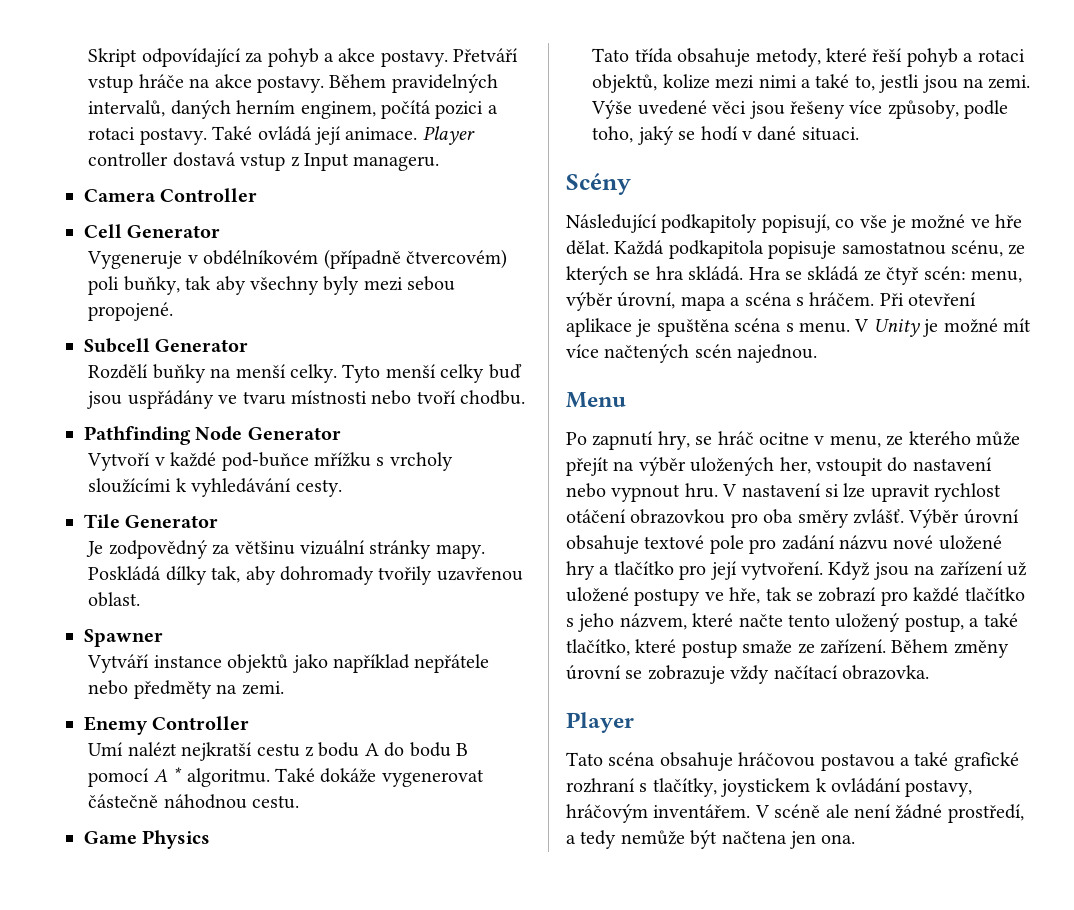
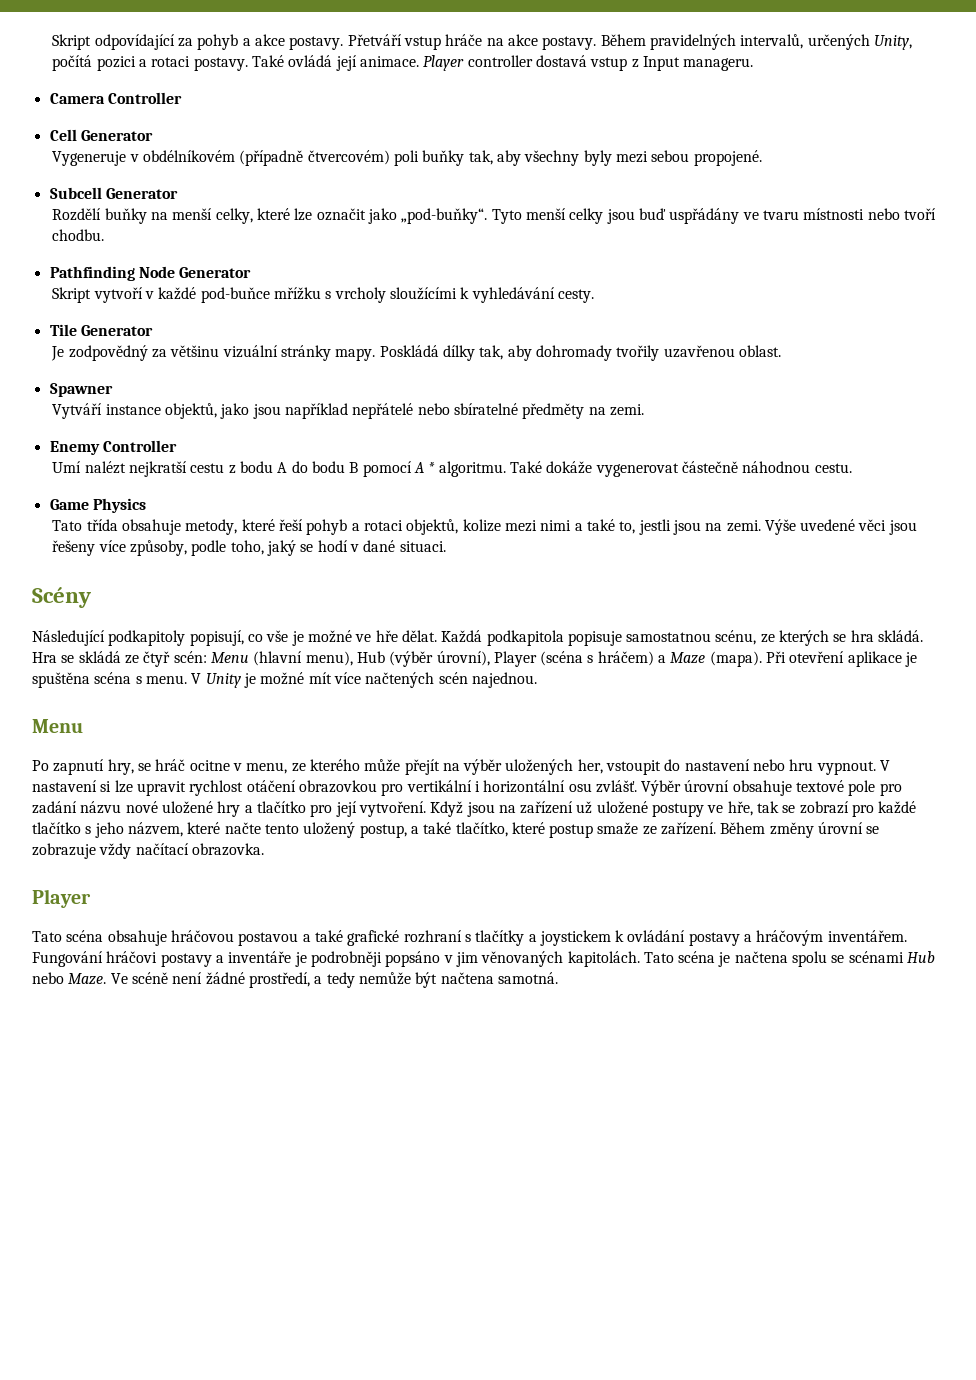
- Během pravidelných intervalů, daných herním enginem, počítá pozici a rotaci postavy.
+ Během pravidelných intervalů, určených Unity, počítá pozici a rotaci postavy.
- Vygeneruje v obdélníkovém (případně čtvercovém) poli buňky, tak aby všechny byly mezi sebou propojené.
+ Vygeneruje v obdélníkovém (případně čtvercovém) poli buňky tak, aby všechny byly mezi sebou propojené.
- Rozdělí buňky na menší celky.
+ Rozdělí buňky na menší celky, které lze označit jako „pod-buňky“.
- Tyto menší celky buď jsou uspřádány ve tvaru místnosti nebo tvoří chodbu.
+ Tyto menší celky jsou buď uspřádány ve tvaru místnosti nebo tvoří chodbu.
- Vytvoří v každé pod-buňce mřížku s vrcholy sloužícími k vyhledávání cesty.
+ Skript vytvoří v každé pod-buňce mřížku s vrcholy sloužícími k vyhledávání cesty.
- Vytváří instance objektů jako například nepřátele nebo předměty na zemi.
+ Vytváří instance objektů, jako jsou například nepřátelé nebo sbíratelné předměty na zemi.
- Hra se skládá ze čtyř scén: menu, výběr úrovní, mapa a scéna s hráčem.
+ Hra se skládá ze čtyř scén: Menu (hlavní menu), Hub (výběr úrovní), Player (scéna s hráčem) a Maze (mapa).
- Po zapnutí hry, se hráč ocitne v menu, ze kterého může přejít na výběr uložených her, vstoupit do nastavení nebo vypnout hru.
+ Po zapnutí hry, se hráč ocitne v menu, ze kterého může přejít na výběr uložených her, vstoupit do nastavení nebo hru vypnout.
- V nastavení si lze upravit rychlost otáčení obrazovkou pro oba směry zvlášť.
+ V nastavení si lze upravit rychlost otáčení obrazovkou pro vertikální i horizontální osu zvlášť.
- Tato scéna obsahuje hráčovou postavou a také grafické rozhraní s tlačítky, joystickem k ovládání postavy, hráčovým inventářem. V scéně ale není žádné prostředí, a tedy nemůže být načtena jen ona.
+ Tato scéna obsahuje hráčovou postavou a také grafické rozhraní s tlačítky a joystickem k ovládání postavy a hráčovým inventářem. Fungování hráčovi postavy a inventáře je podrobněji popsáno v jim věnovaných kapitolách. Tato scéna je načtena spolu se scénami Hub nebo Maze. Ve scéně není žádné prostředí, a tedy nemůže být načtena samotná.

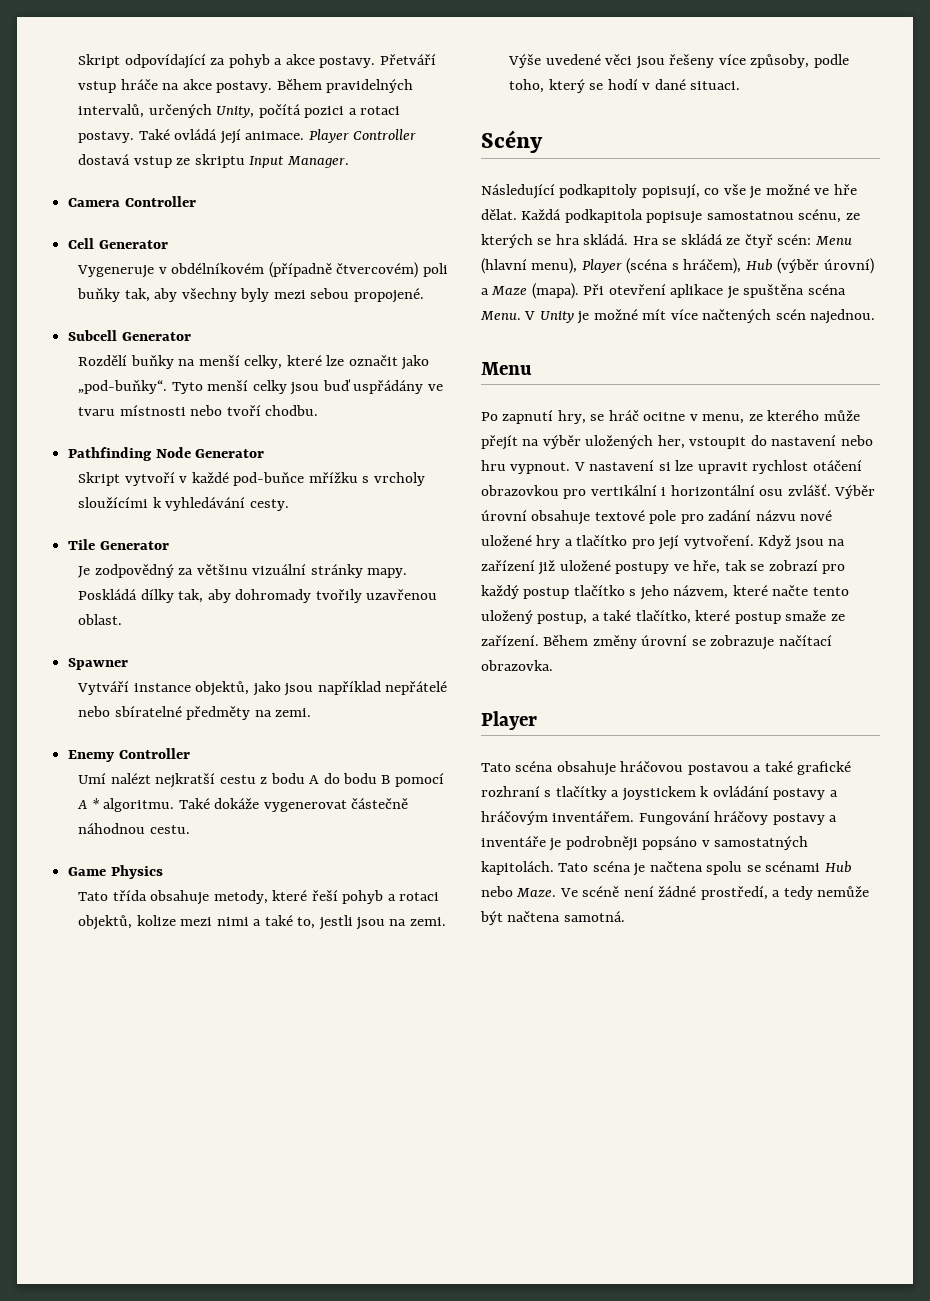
- Player controller dostavá vstup z Input manageru.
+ Player Controller dostavá vstup ze skriptu Input Manager.
- Výše uvedené věci jsou řešeny více způsoby, podle toho, jaký se hodí v dané situaci.
+ Výše uvedené věci jsou řešeny více způsoby, podle toho, který se hodí v dané situaci.
- Hra se skládá ze čtyř scén: Menu (hlavní menu), Hub (výběr úrovní), Player (scéna s hráčem) a Maze (mapa).
+ Hra se skládá ze čtyř scén: Menu (hlavní menu), Player (scéna s hráčem), Hub (výběr úrovní) a Maze (mapa).
- Při otevření aplikace je spuštěna scéna s menu.
+ Při otevření aplikace je spuštěna scéna Menu.
- Když jsou na zařízení už uložené postupy ve hře, tak se zobrazí pro každé tlačítko s jeho názvem, které načte tento uložený postup, a také tlačítko, které postup smaže ze zařízení.
+ Když jsou na zařízení již uložené postupy ve hře, tak se zobrazí pro každý postup tlačítko s jeho názvem, které načte tento uložený postup, a také tlačítko, které postup smaže ze zařízení.
- Během změny úrovní se zobrazuje vždy načítací obrazovka.
+ Během změny úrovní se zobrazuje načítací obrazovka.
- Fungování hráčovi postavy a inventáře je podrobněji popsáno v jim věnovaných kapitolách.
+ Fungování hráčovy postavy a inventáře je podrobněji popsáno v samostatných kapitolách.

